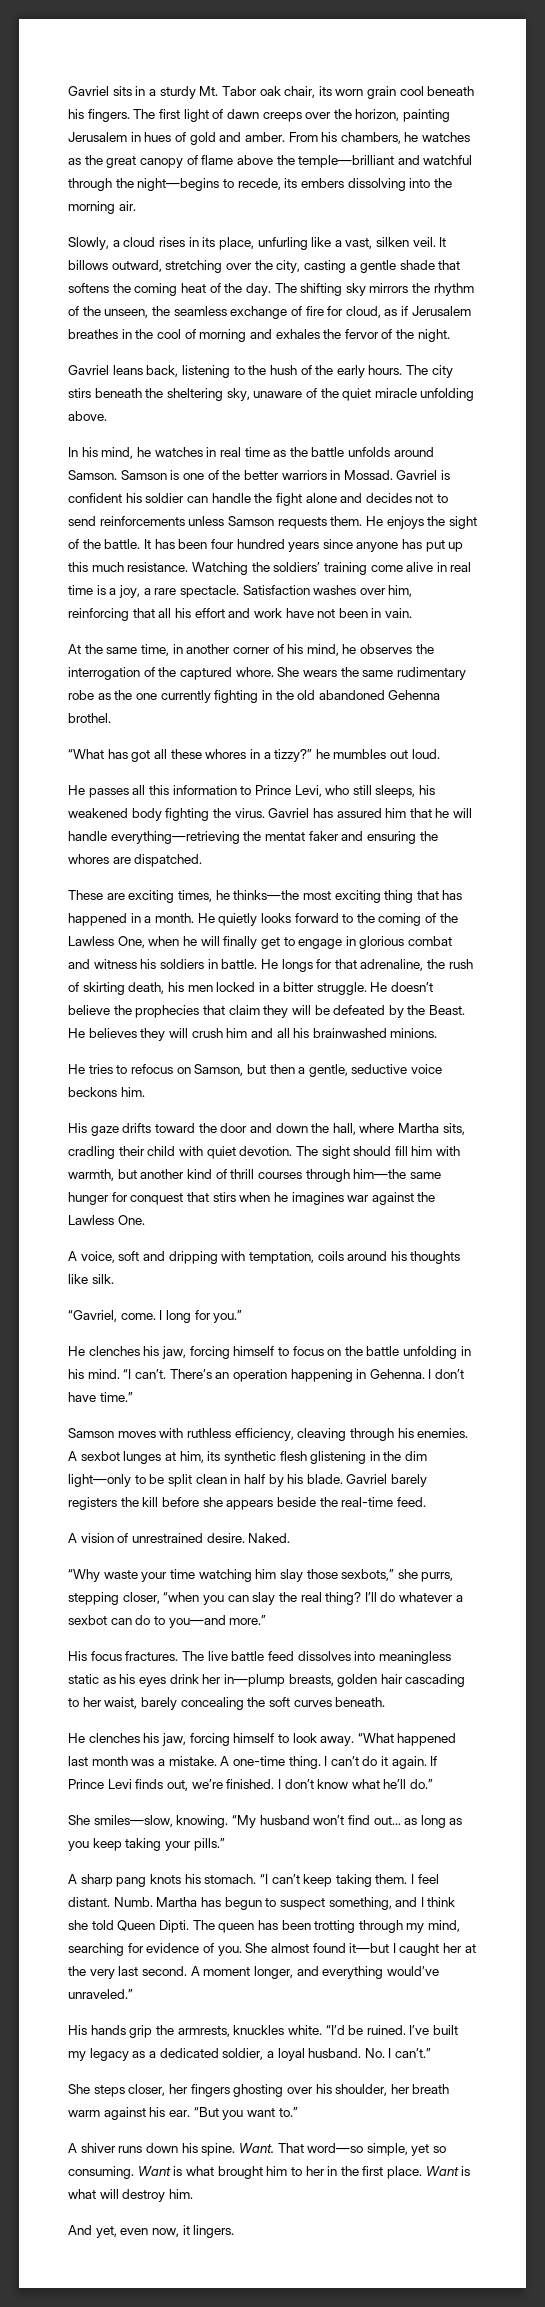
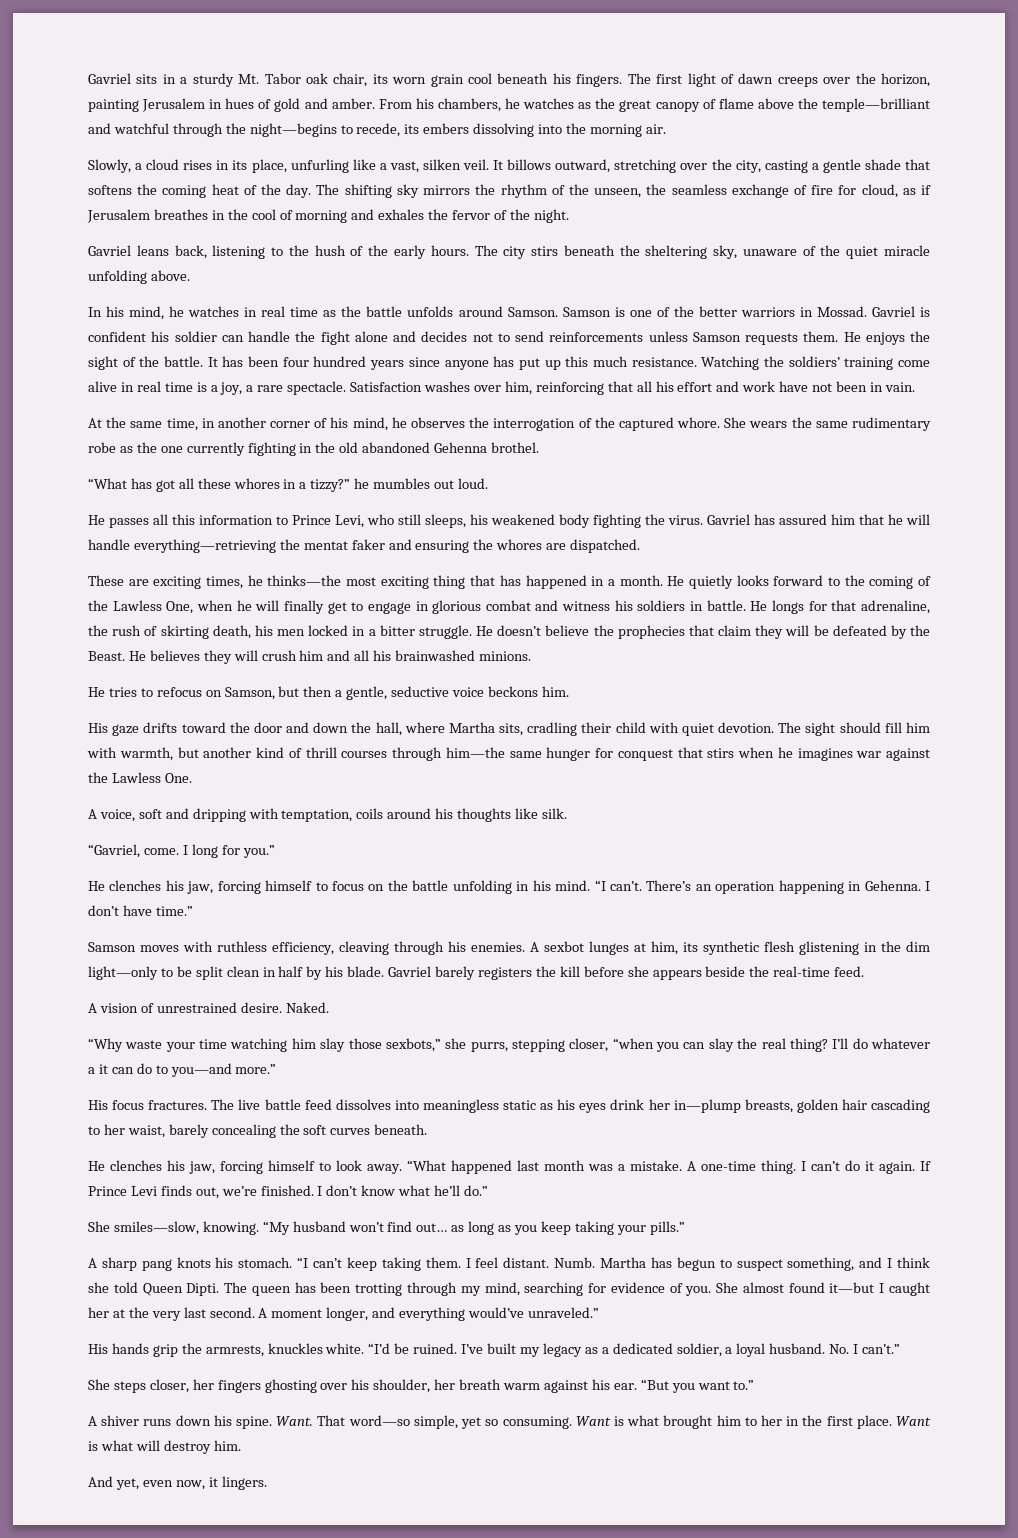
- I’ll do whatever a sexbot can do to you—and more.”
+ I’ll do whatever a it can do to you—and more.”

